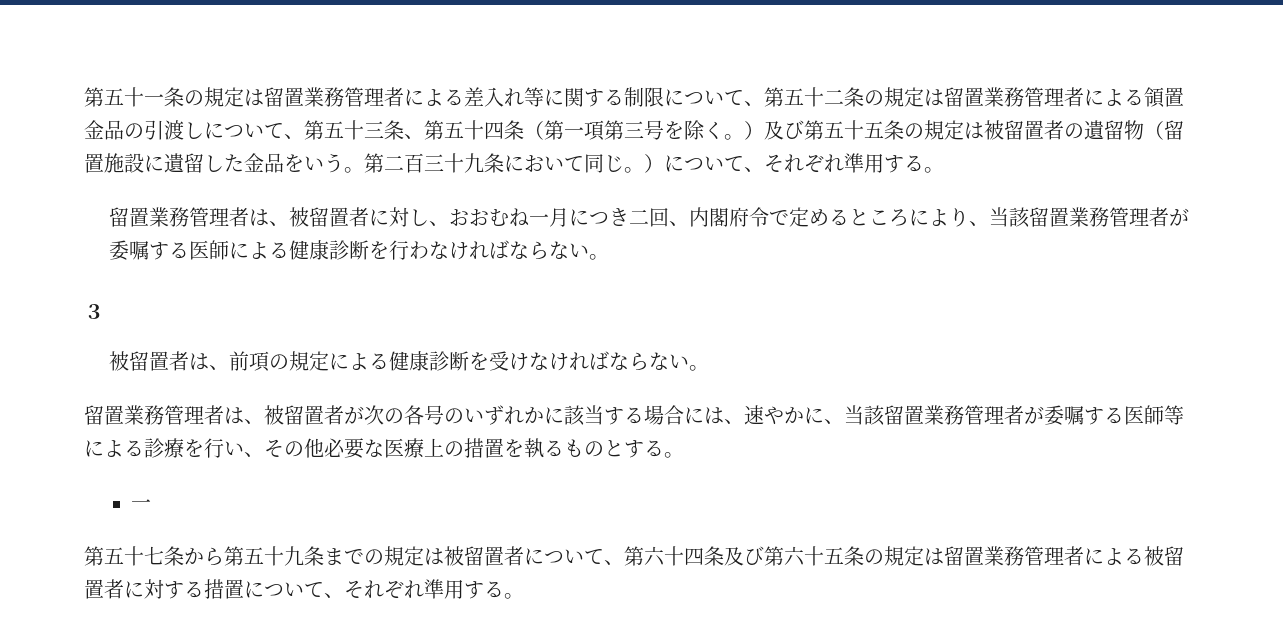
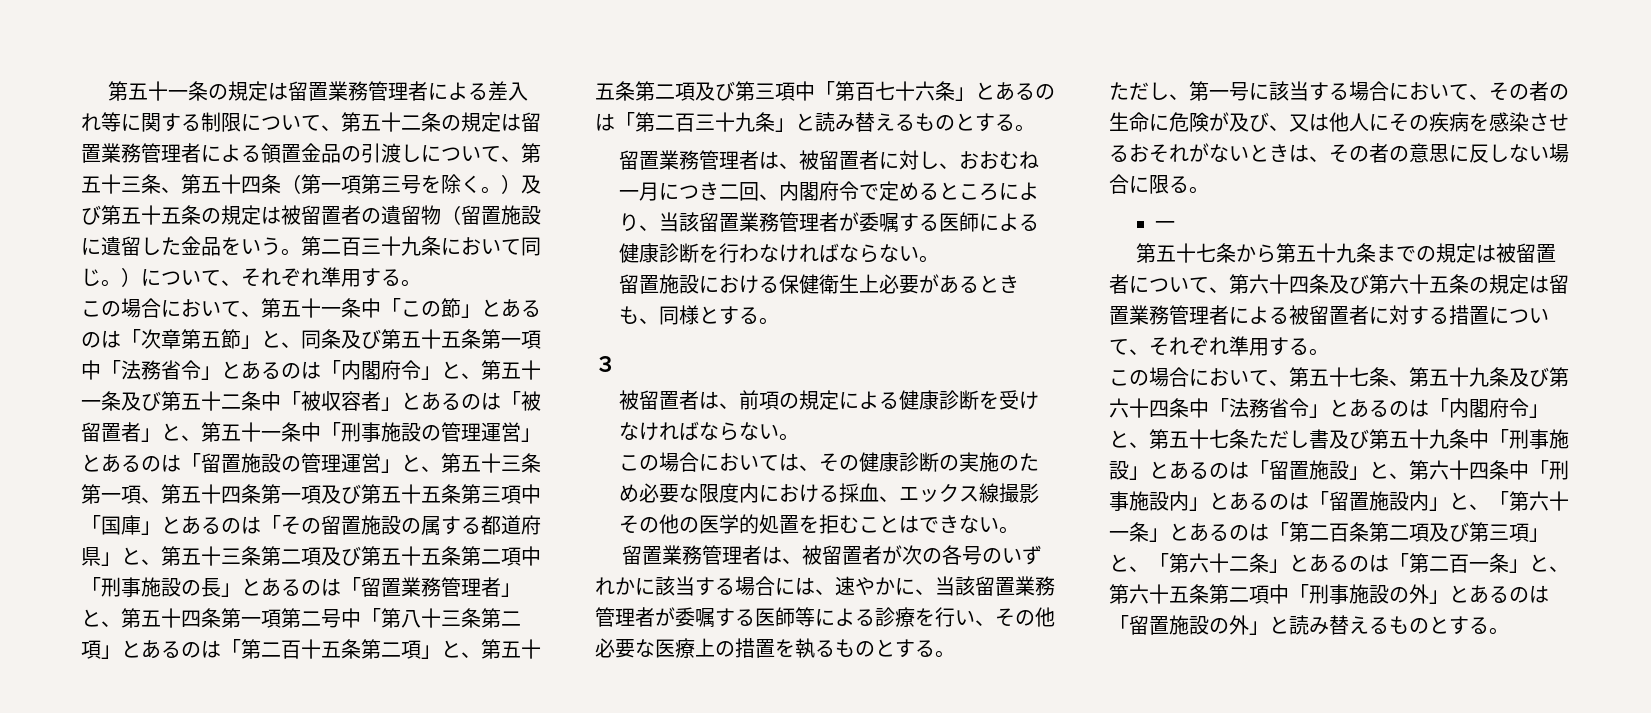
+ この場合において、第五十一条中「この節」とあるのは「次章第五節」と、同条及び第五十五条第一項中「法務省令」とあるのは「内閣府令」と、第五十一条及び第五十二条中「被収容者」とあるのは「被留置者」と、第五十一条中「刑事施設の管理運営」とあるのは「留置施設の管理運営」と、第五十三条第一項、第五十四条第一項及び第五十五条第三項中「国庫」とあるのは「その留置施設の属する都道府県」と、第五十三条第二項及び第五十五条第二項中「刑事施設の長」とあるのは「留置業務管理者」と、第五十四条第一項第二号中「第八十三条第二項」とあるのは「第二百十五条第二項」と、第五十五条第二項及び第三項中「第百七十六条」とあるのは「第二百三十九条」と読み替えるものとする。
+ 留置施設における保健衛生上必要があるときも、同様とする。
+ この場合においては、その健康診断の実施のため必要な限度内における採血、エックス線撮影その他の医学的処置を拒むことはできない。
+ ただし、第一号に該当する場合において、その者の生命に危険が及び、又は他人にその疾病を感染させるおそれがないときは、その者の意思に反しない場合に限る。
+ この場合において、第五十七条、第五十九条及び第六十四条中「法務省令」とあるのは「内閣府令」と、第五十七条ただし書及び第五十九条中「刑事施設」とあるのは「留置施設」と、第六十四条中「刑事施設内」とあるのは「留置施設内」と、「第六十一条」とあるのは「第二百条第二項及び第三項」と、「第六十二条」とあるのは「第二百一条」と、第六十五条第二項中「刑事施設の外」とあるのは「留置施設の外」と読み替えるものとする。

